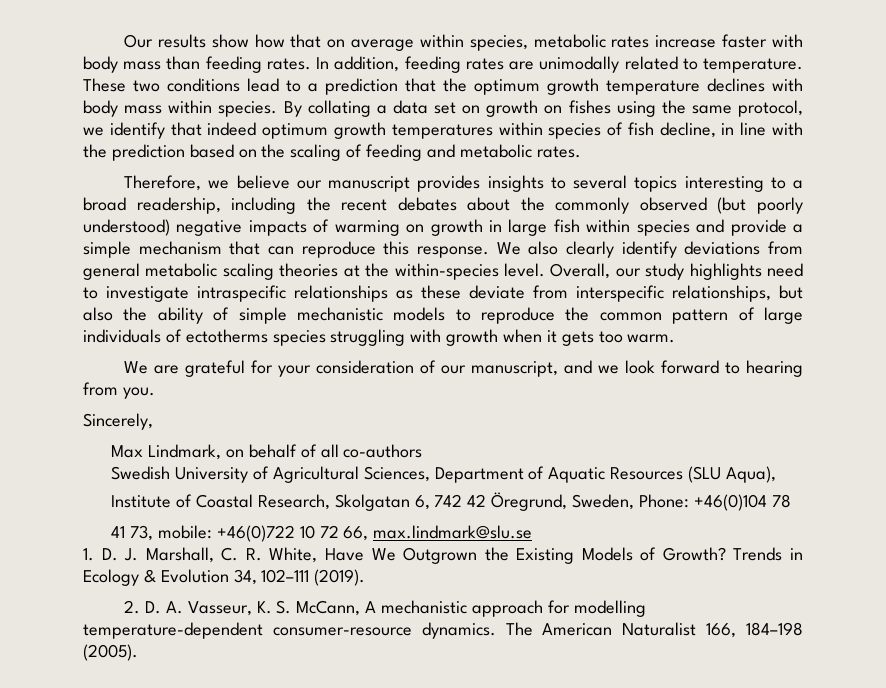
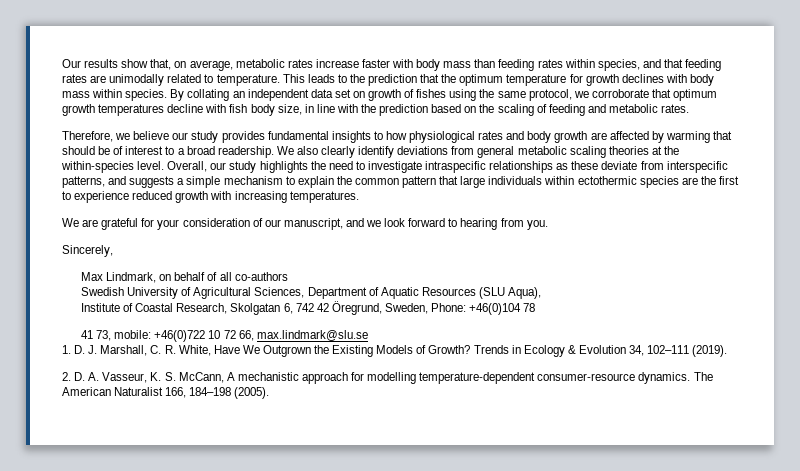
- Our results show how that on average within species, metabolic rates increase faster with body mass than feeding rates. In addition, feeding rates are unimodally related to temperature.
+ Our results show that, on average, metabolic rates increase faster with body mass than feeding rates within species, and that feeding rates are unimodally related to temperature.
- These two conditions lead to a prediction that the optimum growth temperature declines with body mass within species.
+ This leads to the prediction that the optimum temperature for growth declines with body mass within species.
- By collating a data set on growth on fishes using the same protocol, we identify that indeed optimum growth temperatures within species of fish decline, in line with the prediction based on the scaling of feeding and metabolic rates.
+ By collating an independent data set on growth of fishes using the same protocol, we corroborate that optimum growth temperatures decline with fish body size, in line with the prediction based on the scaling of feeding and metabolic rates.
- Therefore, we believe our manuscript provides insights to several topics interesting to a broad readership, including the recent debates about the commonly observed (but poorly understood) negative impacts of warming on growth in large fish within species and provide a simple mechanism that can reproduce this response.
+ Therefore, we believe our study provides fundamental insights to how physiological rates and body growth are affected by warming that should be of interest to a broad readership.
- Overall, our study highlights need to investigate intraspecific relationships as these deviate from interspecific relationships, but also the ability of simple mechanistic models to reproduce the common pattern of large individuals of ectotherms species struggling with growth when it gets too warm.
+ Overall, our study highlights the need to investigate intraspecific relationships as these deviate from interspecific patterns, and suggests a simple mechanism to explain the common pattern that large individuals within ectothermic species are the first to experience reduced growth with increasing temperatures.

